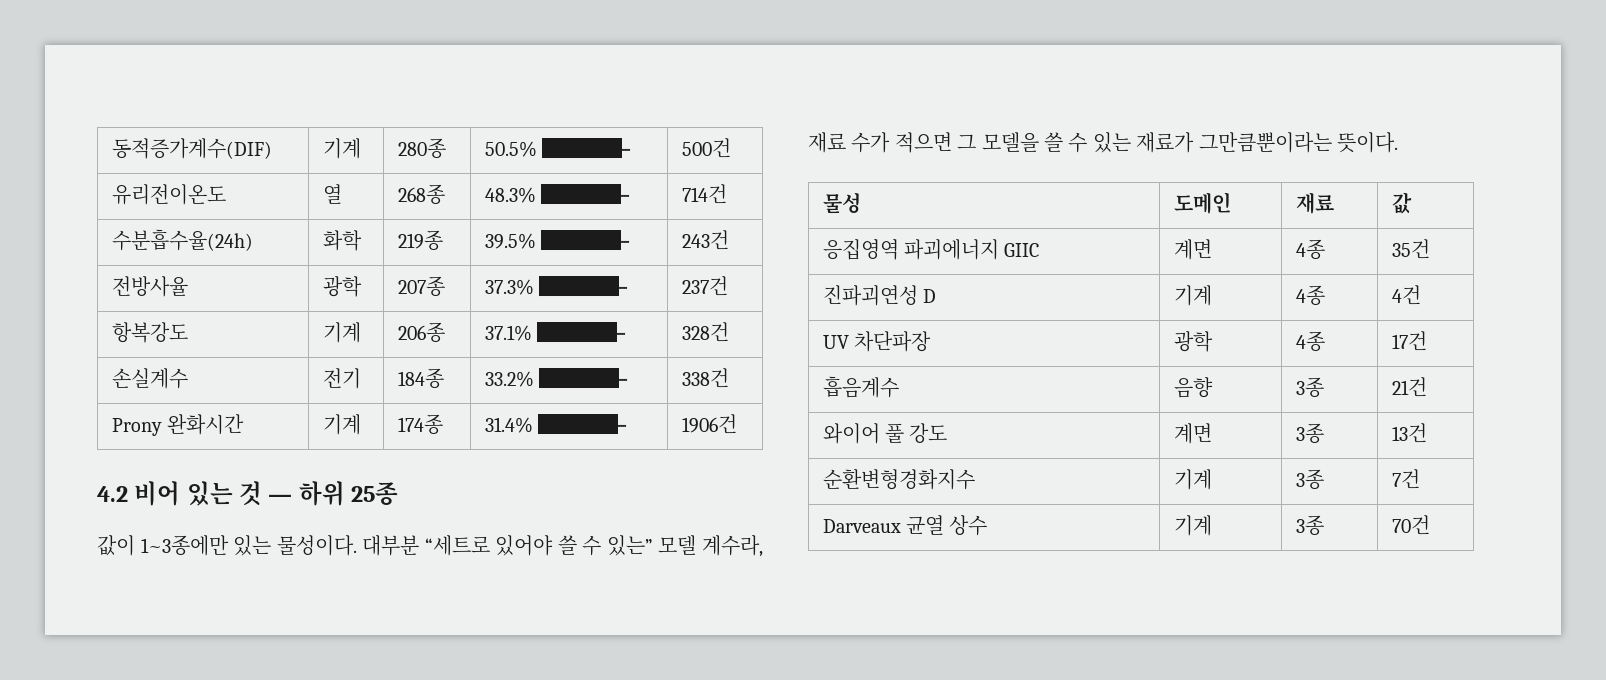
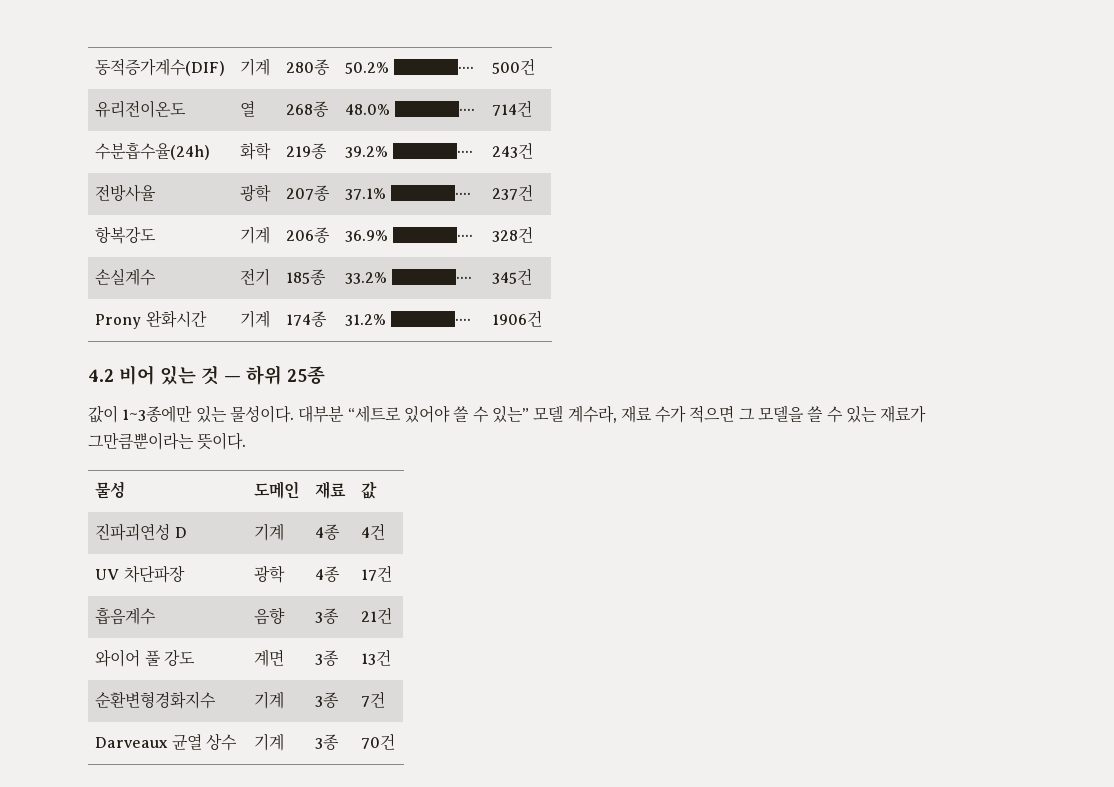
- 동적증가계수(DIF) | 기계 | 280종 | 50.5% ████···· | 500건
+ 동적증가계수(DIF) | 기계 | 280종 | 50.2% ████···· | 500건
- 유리전이온도 | 열 | 268종 | 48.3% ████···· | 714건
+ 유리전이온도 | 열 | 268종 | 48.0% ████···· | 714건
- 수분흡수율(24h) | 화학 | 219종 | 39.5% ████···· | 243건
+ 수분흡수율(24h) | 화학 | 219종 | 39.2% ████···· | 243건
- 전방사율 | 광학 | 207종 | 37.3% ████···· | 237건
+ 전방사율 | 광학 | 207종 | 37.1% ████···· | 237건
- 항복강도 | 기계 | 206종 | 37.1% ████···· | 328건
+ 항복강도 | 기계 | 206종 | 36.9% ████···· | 328건
- 손실계수 | 전기 | 184종 | 33.2% ████···· | 338건
+ 손실계수 | 전기 | 185종 | 33.2% ████···· | 345건
- Prony 완화시간 | 기계 | 174종 | 31.4% ████···· | 1906건
+ Prony 완화시간 | 기계 | 174종 | 31.2% ████···· | 1906건
- 응집영역 파괴에너지 GIIC | 계면 | 4종 | 35건

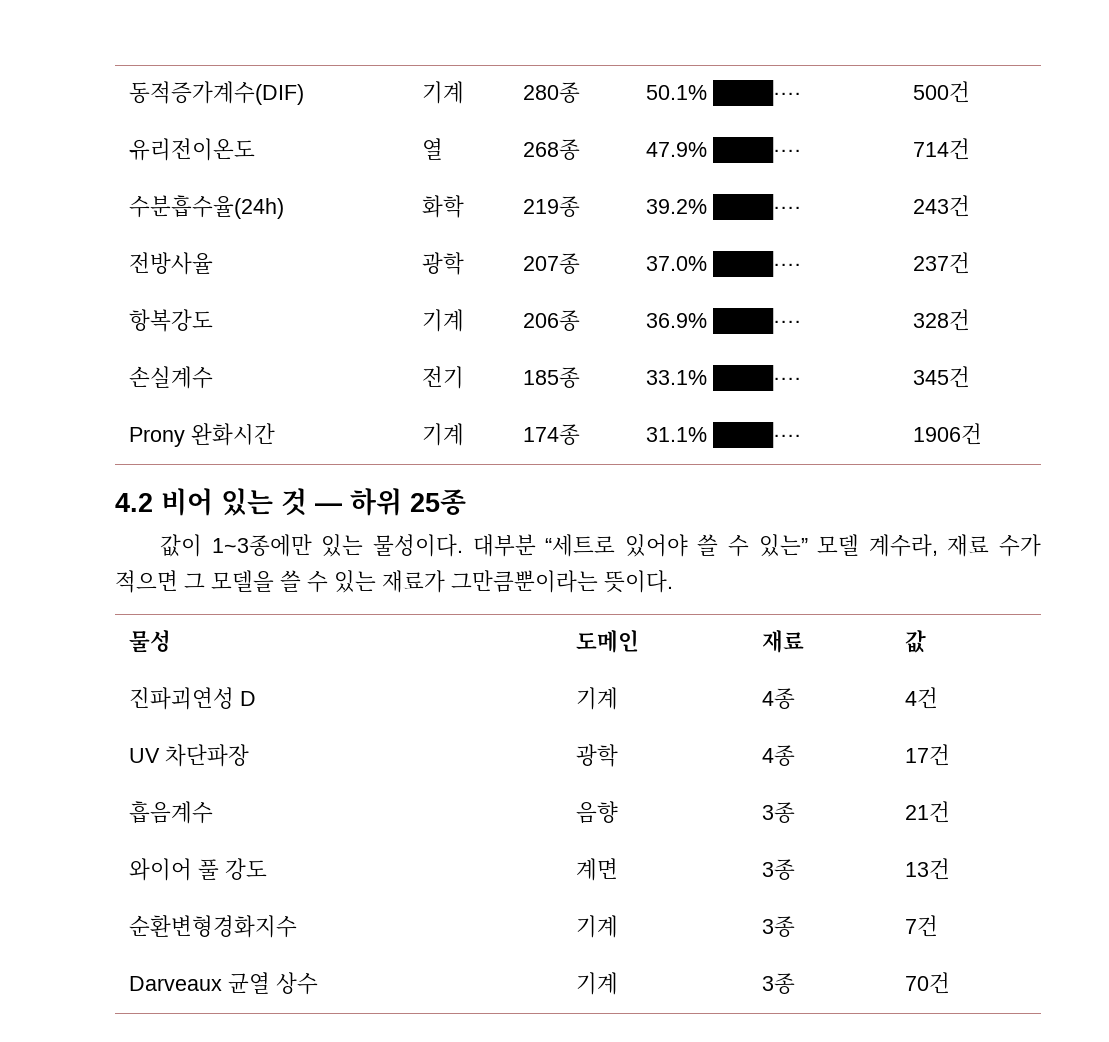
- 동적증가계수(DIF) | 기계 | 280종 | 50.2% ████···· | 500건
+ 동적증가계수(DIF) | 기계 | 280종 | 50.1% ████···· | 500건
- 유리전이온도 | 열 | 268종 | 48.0% ████···· | 714건
+ 유리전이온도 | 열 | 268종 | 47.9% ████···· | 714건
- 전방사율 | 광학 | 207종 | 37.1% ████···· | 237건
+ 전방사율 | 광학 | 207종 | 37.0% ████···· | 237건
- 손실계수 | 전기 | 185종 | 33.2% ████···· | 345건
+ 손실계수 | 전기 | 185종 | 33.1% ████···· | 345건
- Prony 완화시간 | 기계 | 174종 | 31.2% ████···· | 1906건
+ Prony 완화시간 | 기계 | 174종 | 31.1% ████···· | 1906건

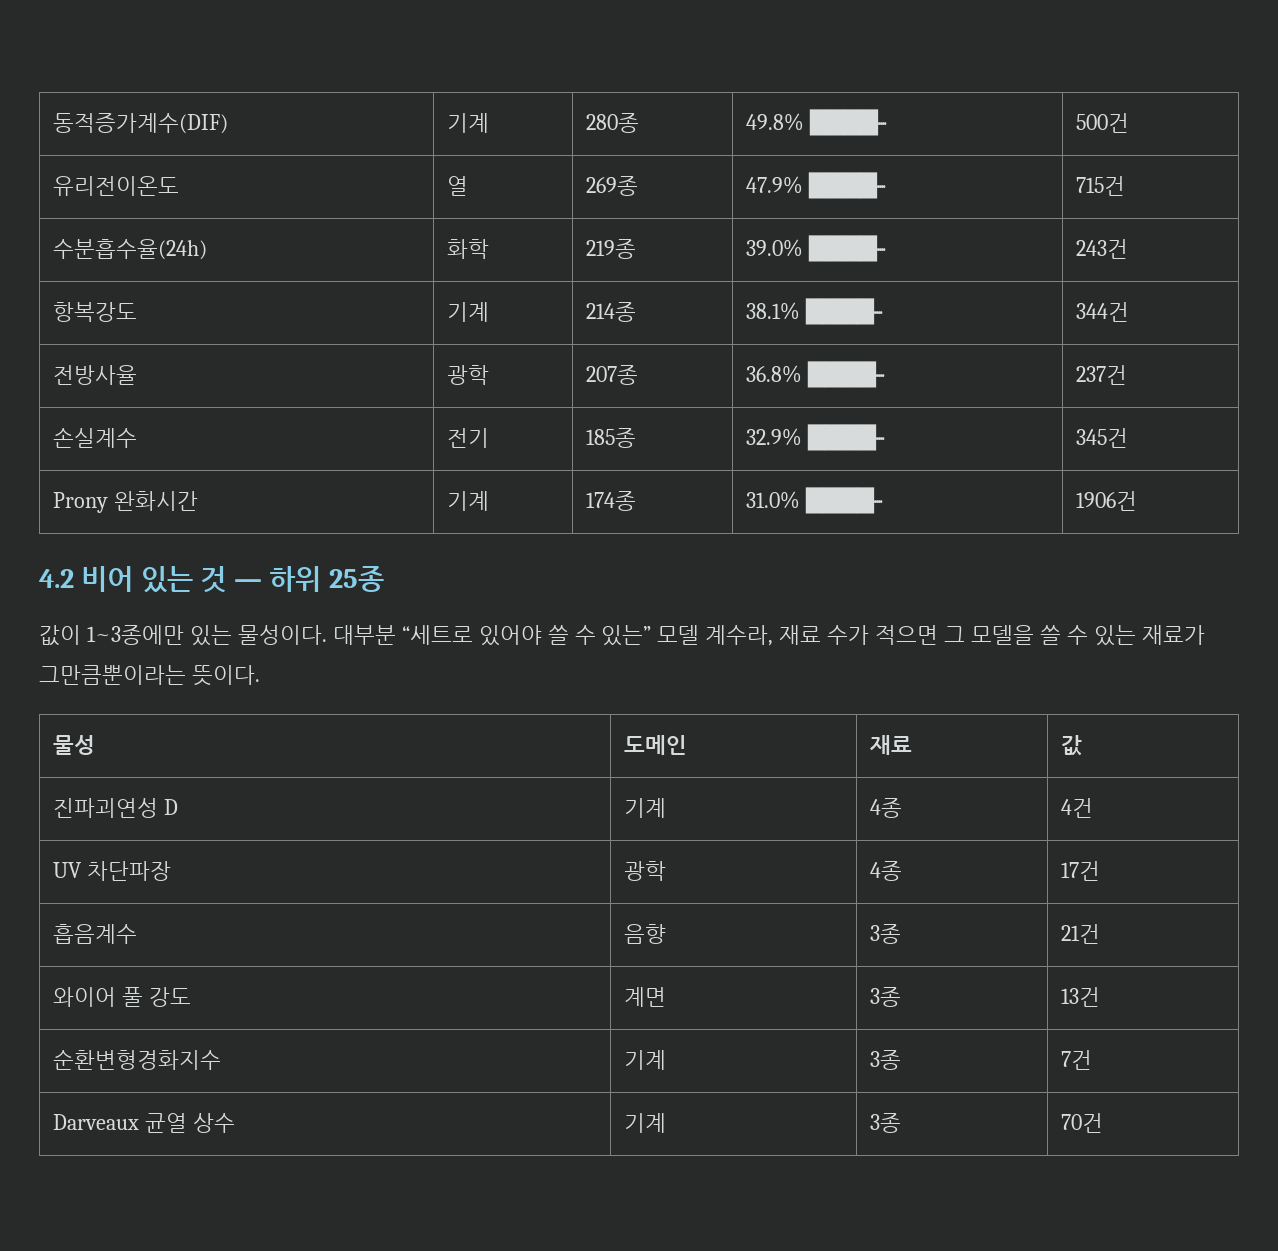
- 동적증가계수(DIF) | 기계 | 280종 | 50.1% ████···· | 500건
+ 동적증가계수(DIF) | 기계 | 280종 | 49.8% ████···· | 500건
- 유리전이온도 | 열 | 268종 | 47.9% ████···· | 714건
+ 유리전이온도 | 열 | 269종 | 47.9% ████···· | 715건
- 수분흡수율(24h) | 화학 | 219종 | 39.2% ████···· | 243건
+ 수분흡수율(24h) | 화학 | 219종 | 39.0% ████···· | 243건
+ 항복강도 | 기계 | 214종 | 38.1% ████···· | 344건
- 전방사율 | 광학 | 207종 | 37.0% ████···· | 237건
+ 전방사율 | 광학 | 207종 | 36.8% ████···· | 237건
- 항복강도 | 기계 | 206종 | 36.9% ████···· | 328건
- 손실계수 | 전기 | 185종 | 33.1% ████···· | 345건
+ 손실계수 | 전기 | 185종 | 32.9% ████···· | 345건
- Prony 완화시간 | 기계 | 174종 | 31.1% ████···· | 1906건
+ Prony 완화시간 | 기계 | 174종 | 31.0% ████···· | 1906건

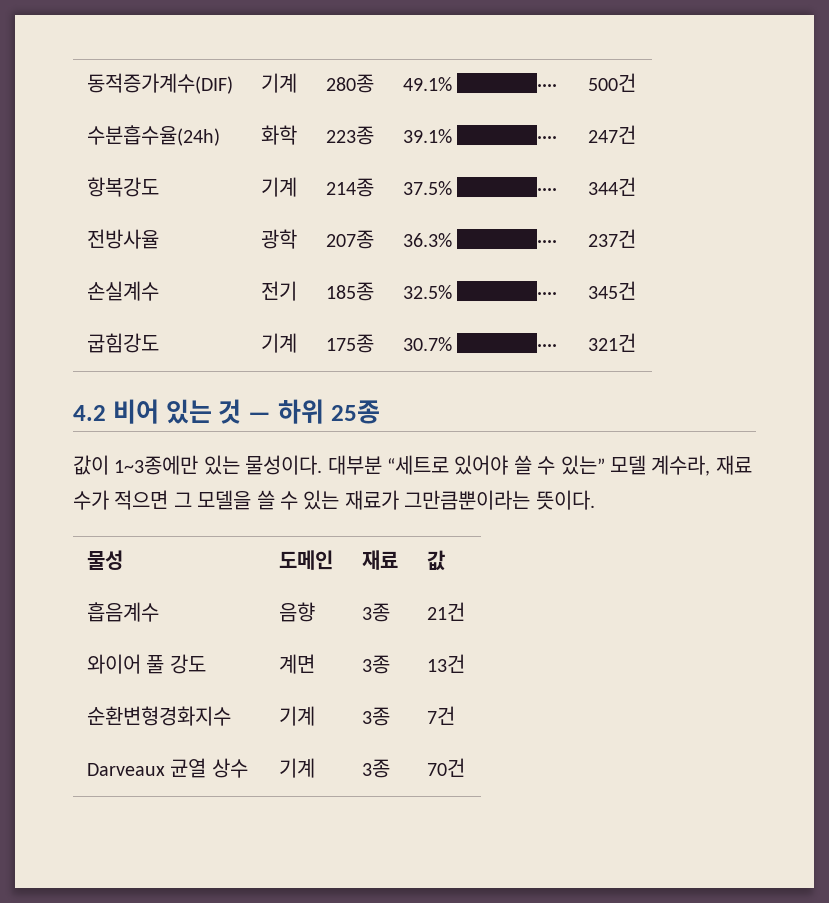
- 동적증가계수(DIF) | 기계 | 280종 | 49.8% ████···· | 500건
+ 동적증가계수(DIF) | 기계 | 280종 | 49.1% ████···· | 500건
- 유리전이온도 | 열 | 269종 | 47.9% ████···· | 715건
- 수분흡수율(24h) | 화학 | 219종 | 39.0% ████···· | 243건
+ 수분흡수율(24h) | 화학 | 223종 | 39.1% ████···· | 247건
- 항복강도 | 기계 | 214종 | 38.1% ████···· | 344건
+ 항복강도 | 기계 | 214종 | 37.5% ████···· | 344건
- 전방사율 | 광학 | 207종 | 36.8% ████···· | 237건
+ 전방사율 | 광학 | 207종 | 36.3% ████···· | 237건
- 손실계수 | 전기 | 185종 | 32.9% ████···· | 345건
+ 손실계수 | 전기 | 185종 | 32.5% ████···· | 345건
- Prony 완화시간 | 기계 | 174종 | 31.0% ████···· | 1906건
+ 굽힘강도 | 기계 | 175종 | 30.7% ████···· | 321건
- 진파괴연성 D | 기계 | 4종 | 4건
- UV 차단파장 | 광학 | 4종 | 17건

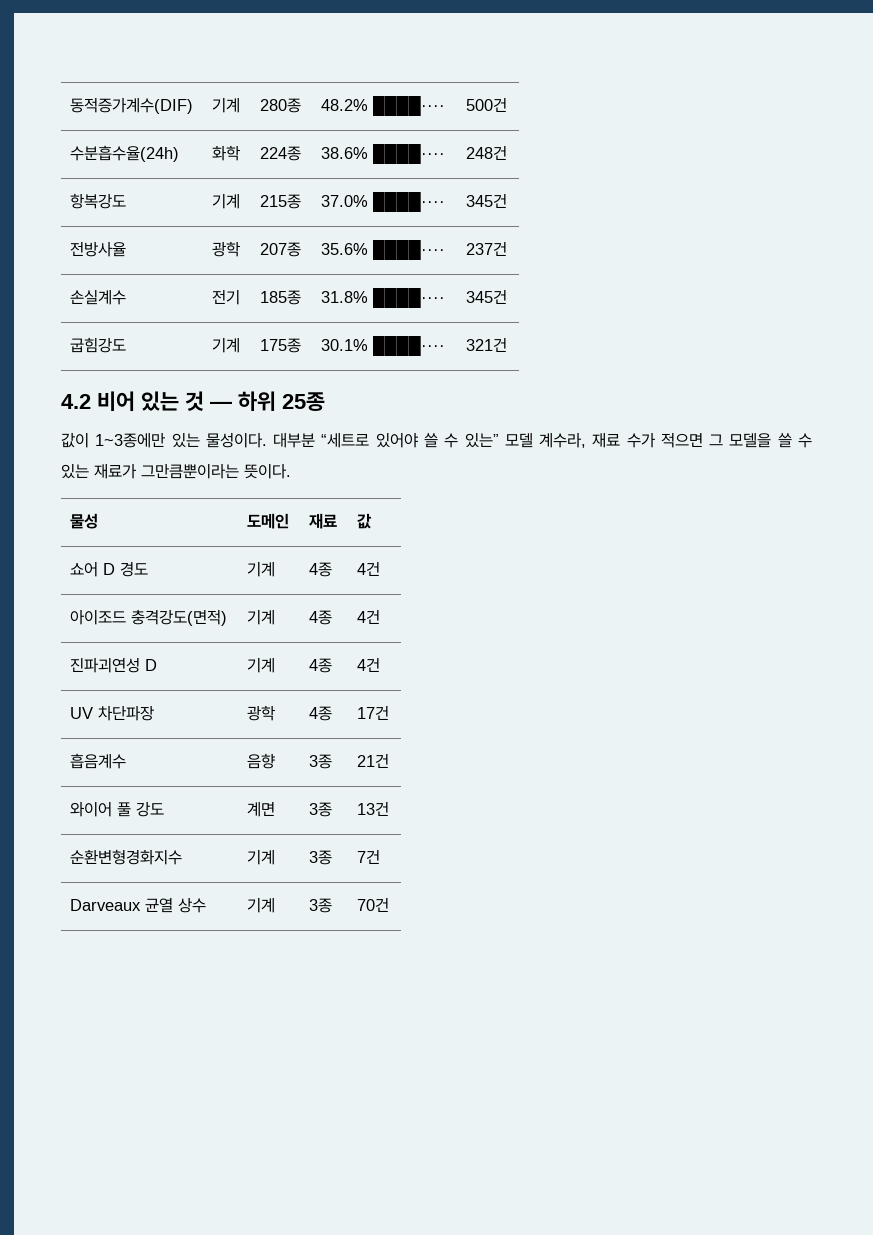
- 동적증가계수(DIF) | 기계 | 280종 | 49.1% ████···· | 500건
+ 동적증가계수(DIF) | 기계 | 280종 | 48.2% ████···· | 500건
- 수분흡수율(24h) | 화학 | 223종 | 39.1% ████···· | 247건
+ 수분흡수율(24h) | 화학 | 224종 | 38.6% ████···· | 248건
- 항복강도 | 기계 | 214종 | 37.5% ████···· | 344건
+ 항복강도 | 기계 | 215종 | 37.0% ████···· | 345건
- 전방사율 | 광학 | 207종 | 36.3% ████···· | 237건
+ 전방사율 | 광학 | 207종 | 35.6% ████···· | 237건
- 손실계수 | 전기 | 185종 | 32.5% ████···· | 345건
+ 손실계수 | 전기 | 185종 | 31.8% ████···· | 345건
- 굽힘강도 | 기계 | 175종 | 30.7% ████···· | 321건
+ 굽힘강도 | 기계 | 175종 | 30.1% ████···· | 321건
+ 쇼어 D 경도 | 기계 | 4종 | 4건
+ 아이조드 충격강도(면적) | 기계 | 4종 | 4건
+ 진파괴연성 D | 기계 | 4종 | 4건
+ UV 차단파장 | 광학 | 4종 | 17건

